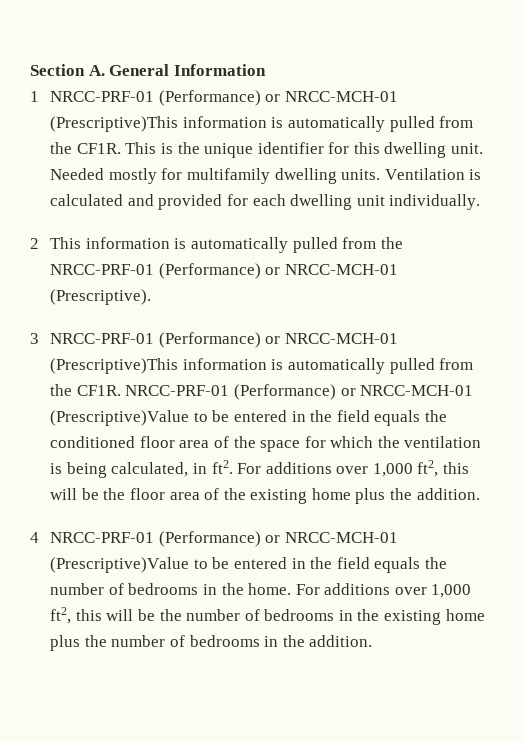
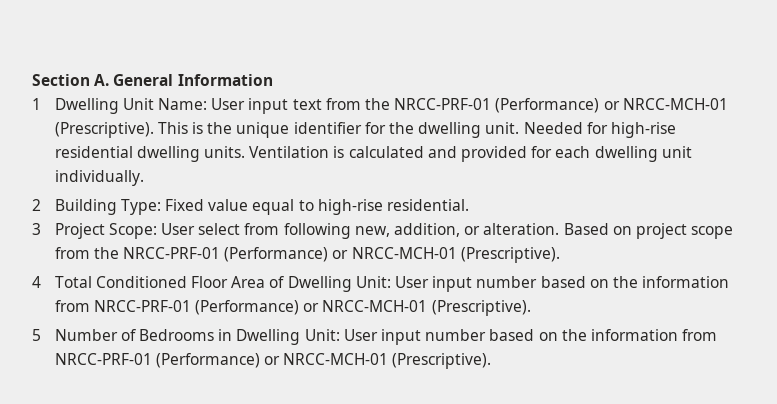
- 1 NRCC-PRF-01 (Performance) or NRCC-MCH-01 (Prescriptive)This information is automatically pulled from the CF1R.
+ 1 Dwelling Unit Name: User input text from the NRCC-PRF-01 (Performance) or NRCC-MCH-01 (Prescriptive).
- This is the unique identifier for this dwelling unit.
+ This is the unique identifier for the dwelling unit.
- Needed mostly for multifamily dwelling units.
+ Needed for high-rise residential dwelling units.
- 2 This information is automatically pulled from the NRCC-PRF-01 (Performance) or NRCC-MCH-01 (Prescriptive).
+ 2 Building Type: Fixed value equal to high-rise residential.
+ 3 Project Scope: User select from following new, addition, or alteration. Based on project scope from the NRCC-PRF-01 (Performance) or NRCC-MCH-01 (Prescriptive).
- 3 NRCC-PRF-01 (Performance) or NRCC-MCH-01 (Prescriptive)This information is automatically pulled from the CF1R. NRCC-PRF-01 (Performance) or NRCC-MCH-01 (Prescriptive)Value to be entered in the field equals the conditioned floor area of the space for which the ventilation is being calculated, in ft2. For additions over 1,000 ft2, this will be the floor area of the existing home plus the addition.
- 4 NRCC-PRF-01 (Performance) or NRCC-MCH-01 (Prescriptive)Value to be entered in the field equals the number of bedrooms in the home. For additions over 1,000 ft2, this will be the number of bedrooms in the existing home plus the number of bedrooms in the addition.
+ 4 Total Conditioned Floor Area of Dwelling Unit: User input number based on the information from NRCC-PRF-01 (Performance) or NRCC-MCH-01 (Prescriptive).
+ 5 Number of Bedrooms in Dwelling Unit: User input number based on the information from NRCC-PRF-01 (Performance) or NRCC-MCH-01 (Prescriptive).

